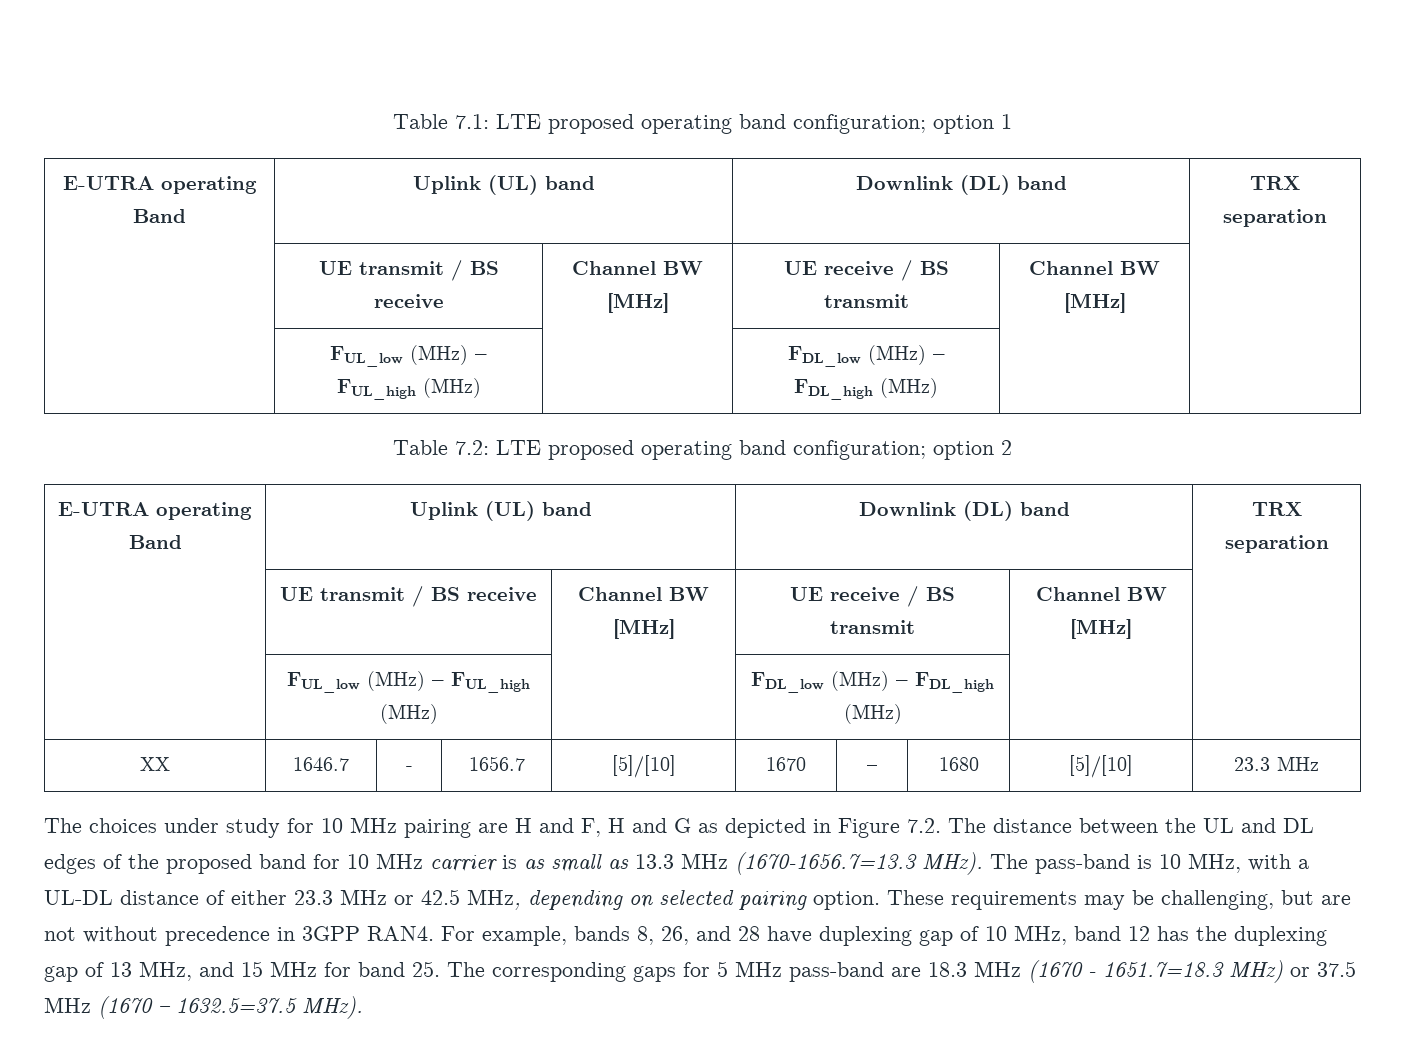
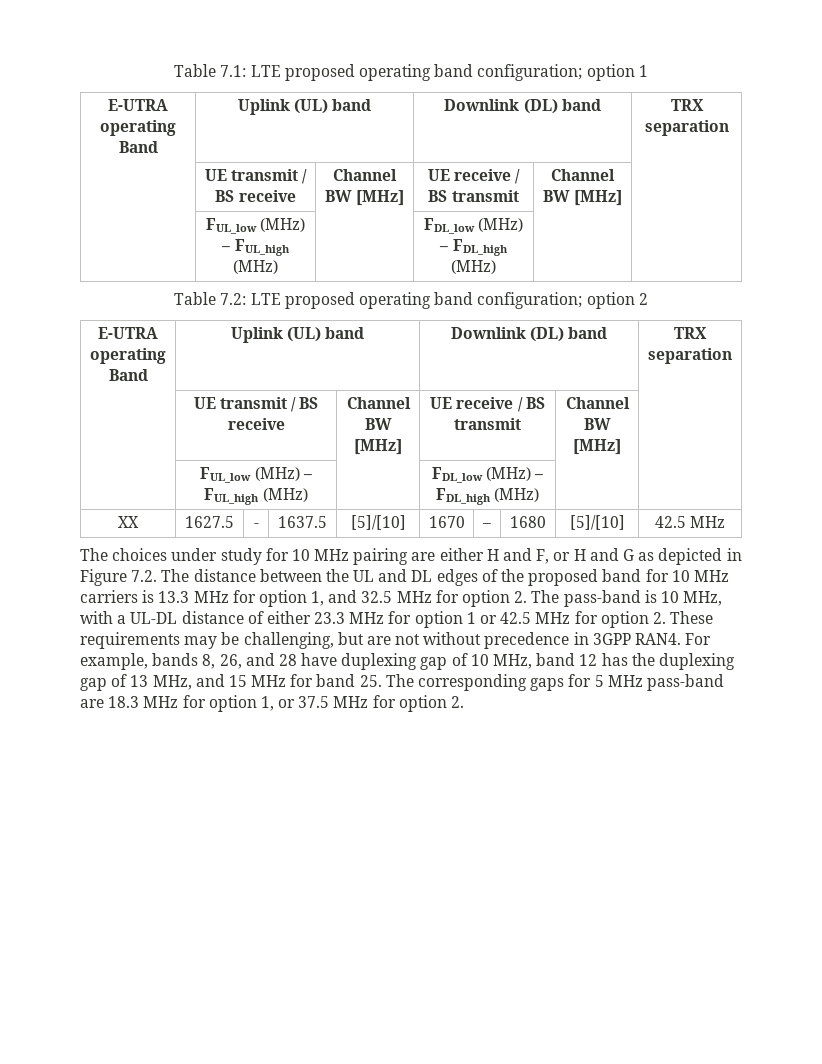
- XX | 1646.7 | - | 1656.7 | [5]/[10] | 1670 | – | 1680 | [5]/[10] | 23.3 MHz
+ XX | 1627.5 | - | 1637.5 | [5]/[10] | 1670 | – | 1680 | [5]/[10] | 42.5 MHz
- The choices under study for 10 MHz pairing are H and F, H and G as depicted in Figure 7.2. The distance between the UL and DL edges of the proposed band for 10 MHz carrier is as small as 13.3 MHz (1670-1656.7=13.3 MHz). The pass-band is 10 MHz, with a UL-DL distance of either 23.3 MHz or 42.5 MHz, depending on selected pairing option. These requirements may be challenging, but are not without precedence in 3GPP RAN4.
+ The choices under study for 10 MHz pairing are either H and F, or H and G as depicted in Figure 7.2. The distance between the UL and DL edges of the proposed band for 10 MHz carriers is 13.3 MHz for option 1, and 32.5 MHz for option 2. The pass-band is 10 MHz, with a UL-DL distance of either 23.3 MHz for option 1 or 42.5 MHz for option 2. These requirements may be challenging, but are not without precedence in 3GPP RAN4.
- For example, bands 8, 26, and 28 have duplexing gap of 10 MHz, band 12 has the duplexing gap of 13 MHz, and 15 MHz for band 25. The corresponding gaps for 5 MHz pass-band are 18.3 MHz (1670 - 1651.7=18.3 MHz) or 37.5 MHz (1670 – 1632.5=37.5 MHz).
+ For example, bands 8, 26, and 28 have duplexing gap of 10 MHz, band 12 has the duplexing gap of 13 MHz, and 15 MHz for band 25. The corresponding gaps for 5 MHz pass-band are 18.3 MHz for option 1, or 37.5 MHz for option 2.

